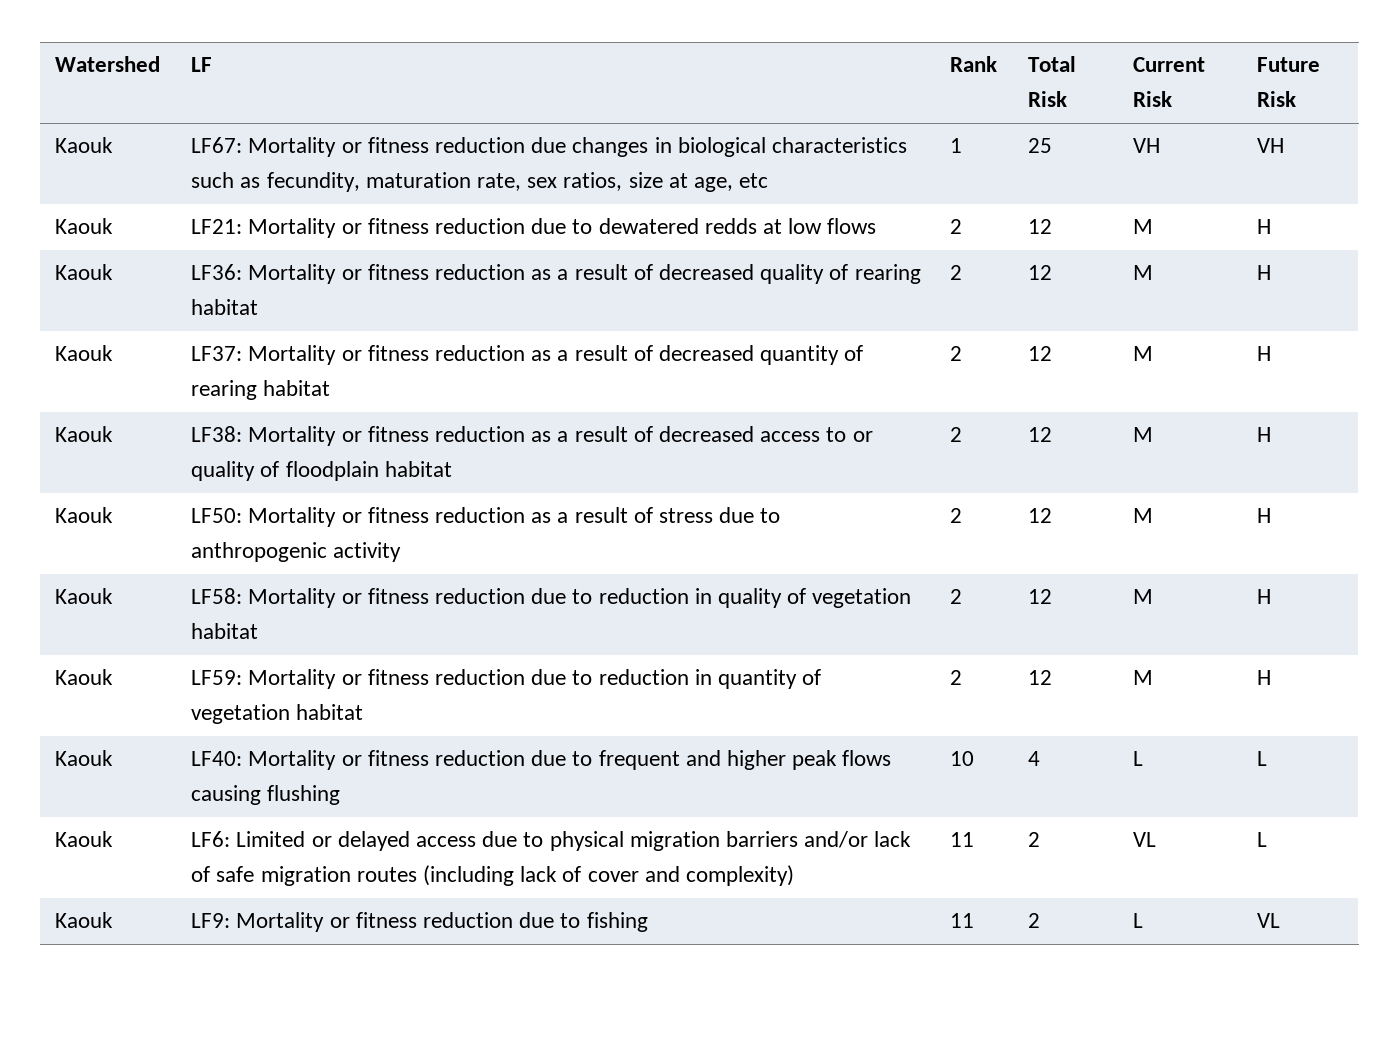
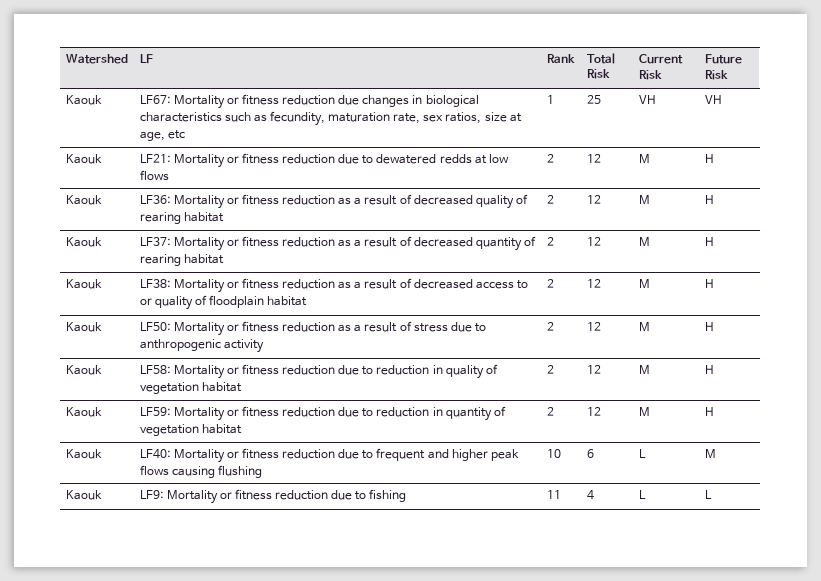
- Kaouk | LF40: Mortality or fitness reduction due to frequent and higher peak flows causing flushing | 10 | 4 | L | L
- Kaouk | LF6: Limited or delayed access due to physical migration barriers and/or lack of safe migration routes (including lack of cover and complexity) | 11 | 2 | VL | L
+ Kaouk | LF40: Mortality or fitness reduction due to frequent and higher peak flows causing flushing | 10 | 6 | L | M
- Kaouk | LF9: Mortality or fitness reduction due to fishing | 11 | 2 | L | VL
+ Kaouk | LF9: Mortality or fitness reduction due to fishing | 11 | 4 | L | L

